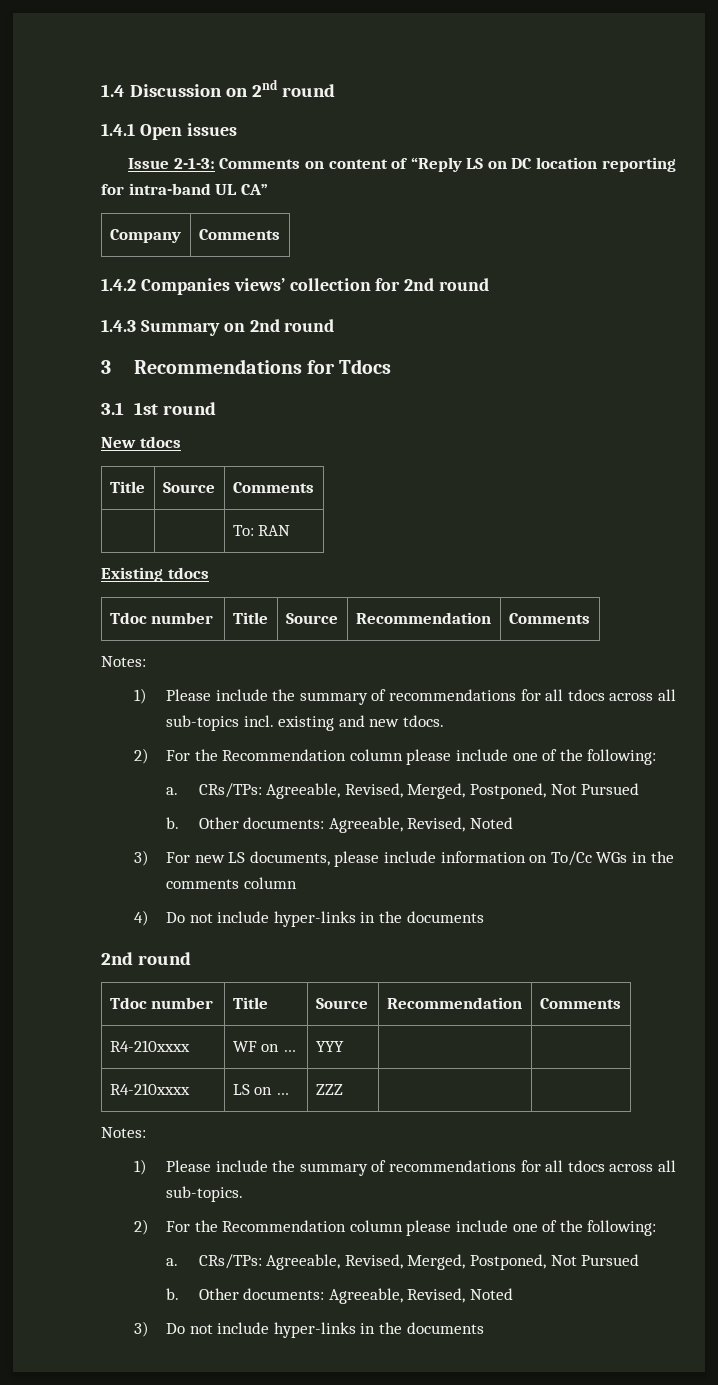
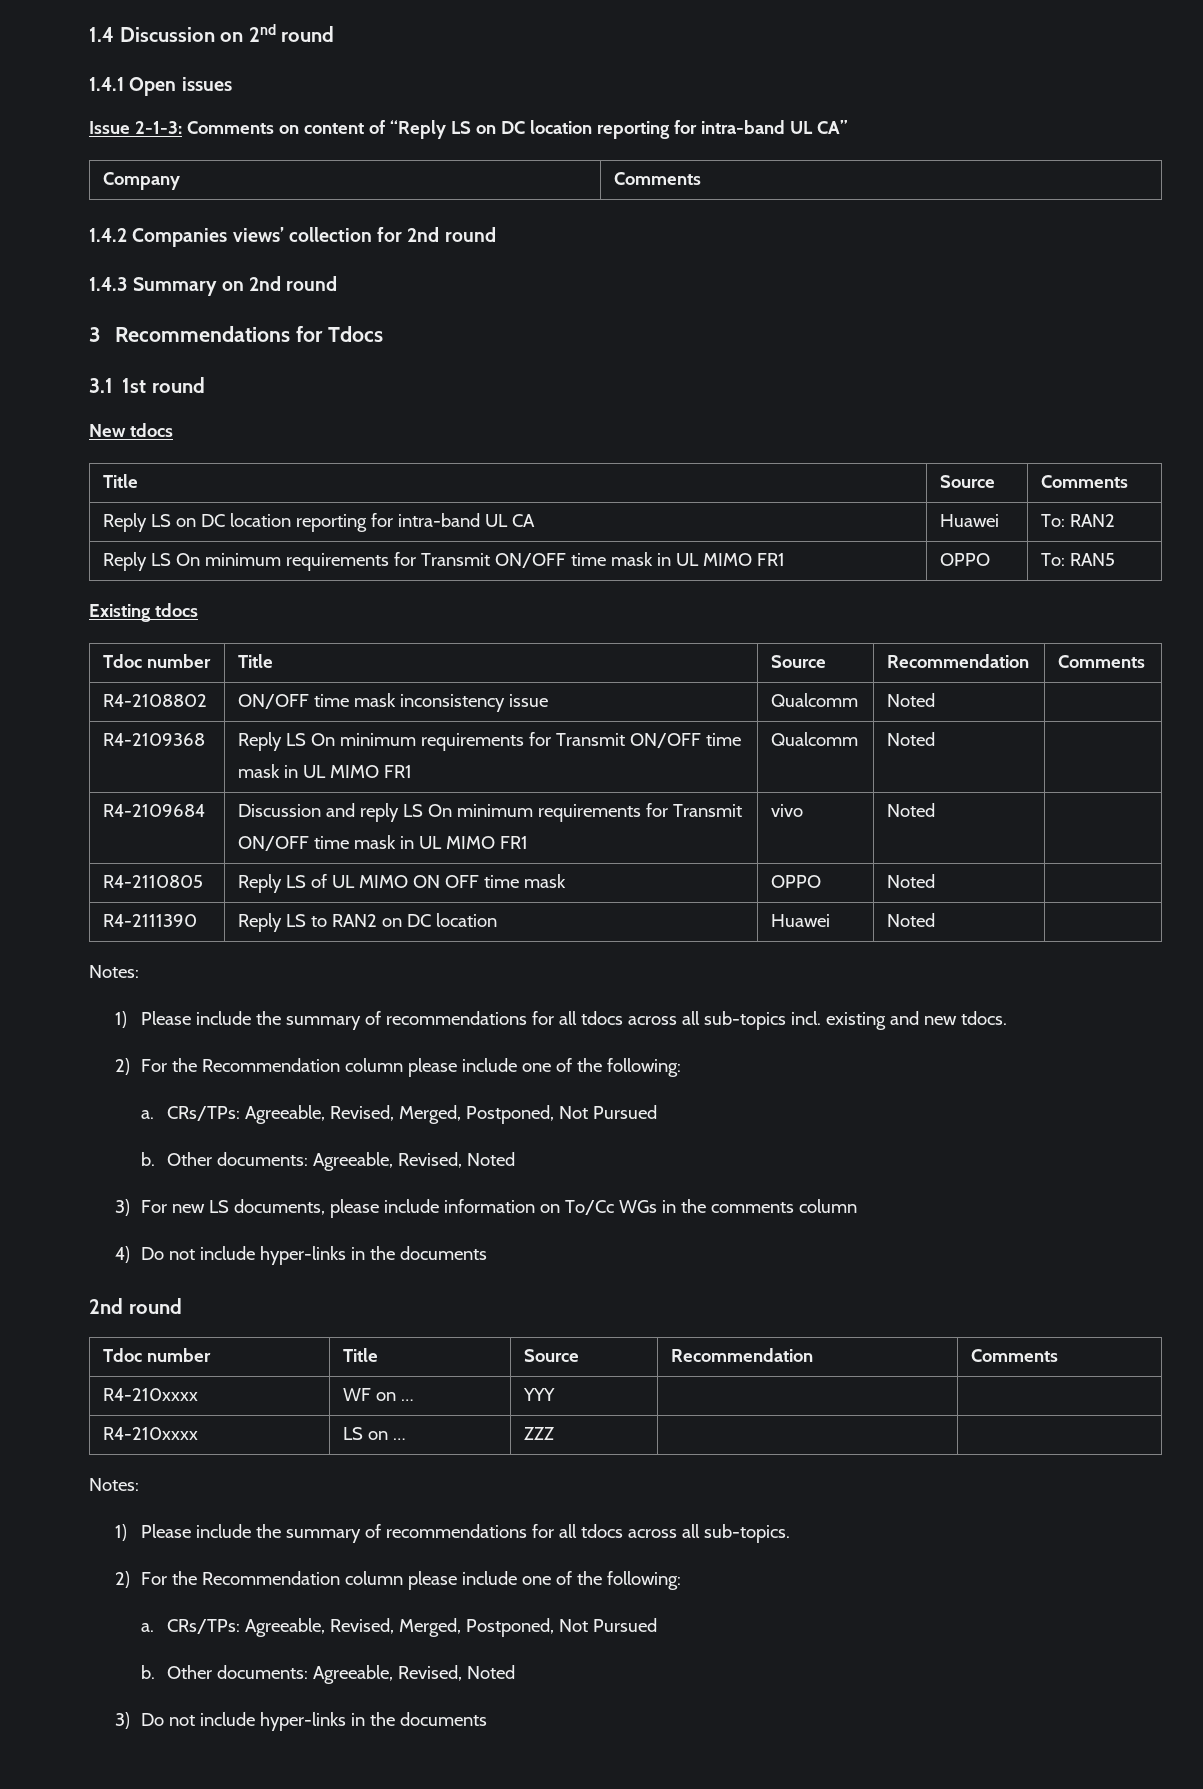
- | | To: RAN
+ Reply LS on DC location reporting for intra-band UL CA | Huawei | To: RAN2
+ Reply LS On minimum requirements for Transmit ON/OFF time mask in UL MIMO FR1 | OPPO | To: RAN5
+ R4-2108802 | ON/OFF time mask inconsistency issue | Qualcomm | Noted |
+ R4-2109368 | Reply LS On minimum requirements for Transmit ON/OFF time mask in UL MIMO FR1 | Qualcomm | Noted |
+ R4-2109684 | Discussion and reply LS On minimum requirements for Transmit ON/OFF time mask in UL MIMO FR1 | vivo | Noted |
+ R4-2110805 | Reply LS of UL MIMO ON OFF time mask | OPPO | Noted |
+ R4-2111390 | Reply LS to RAN2 on DC location | Huawei | Noted |

